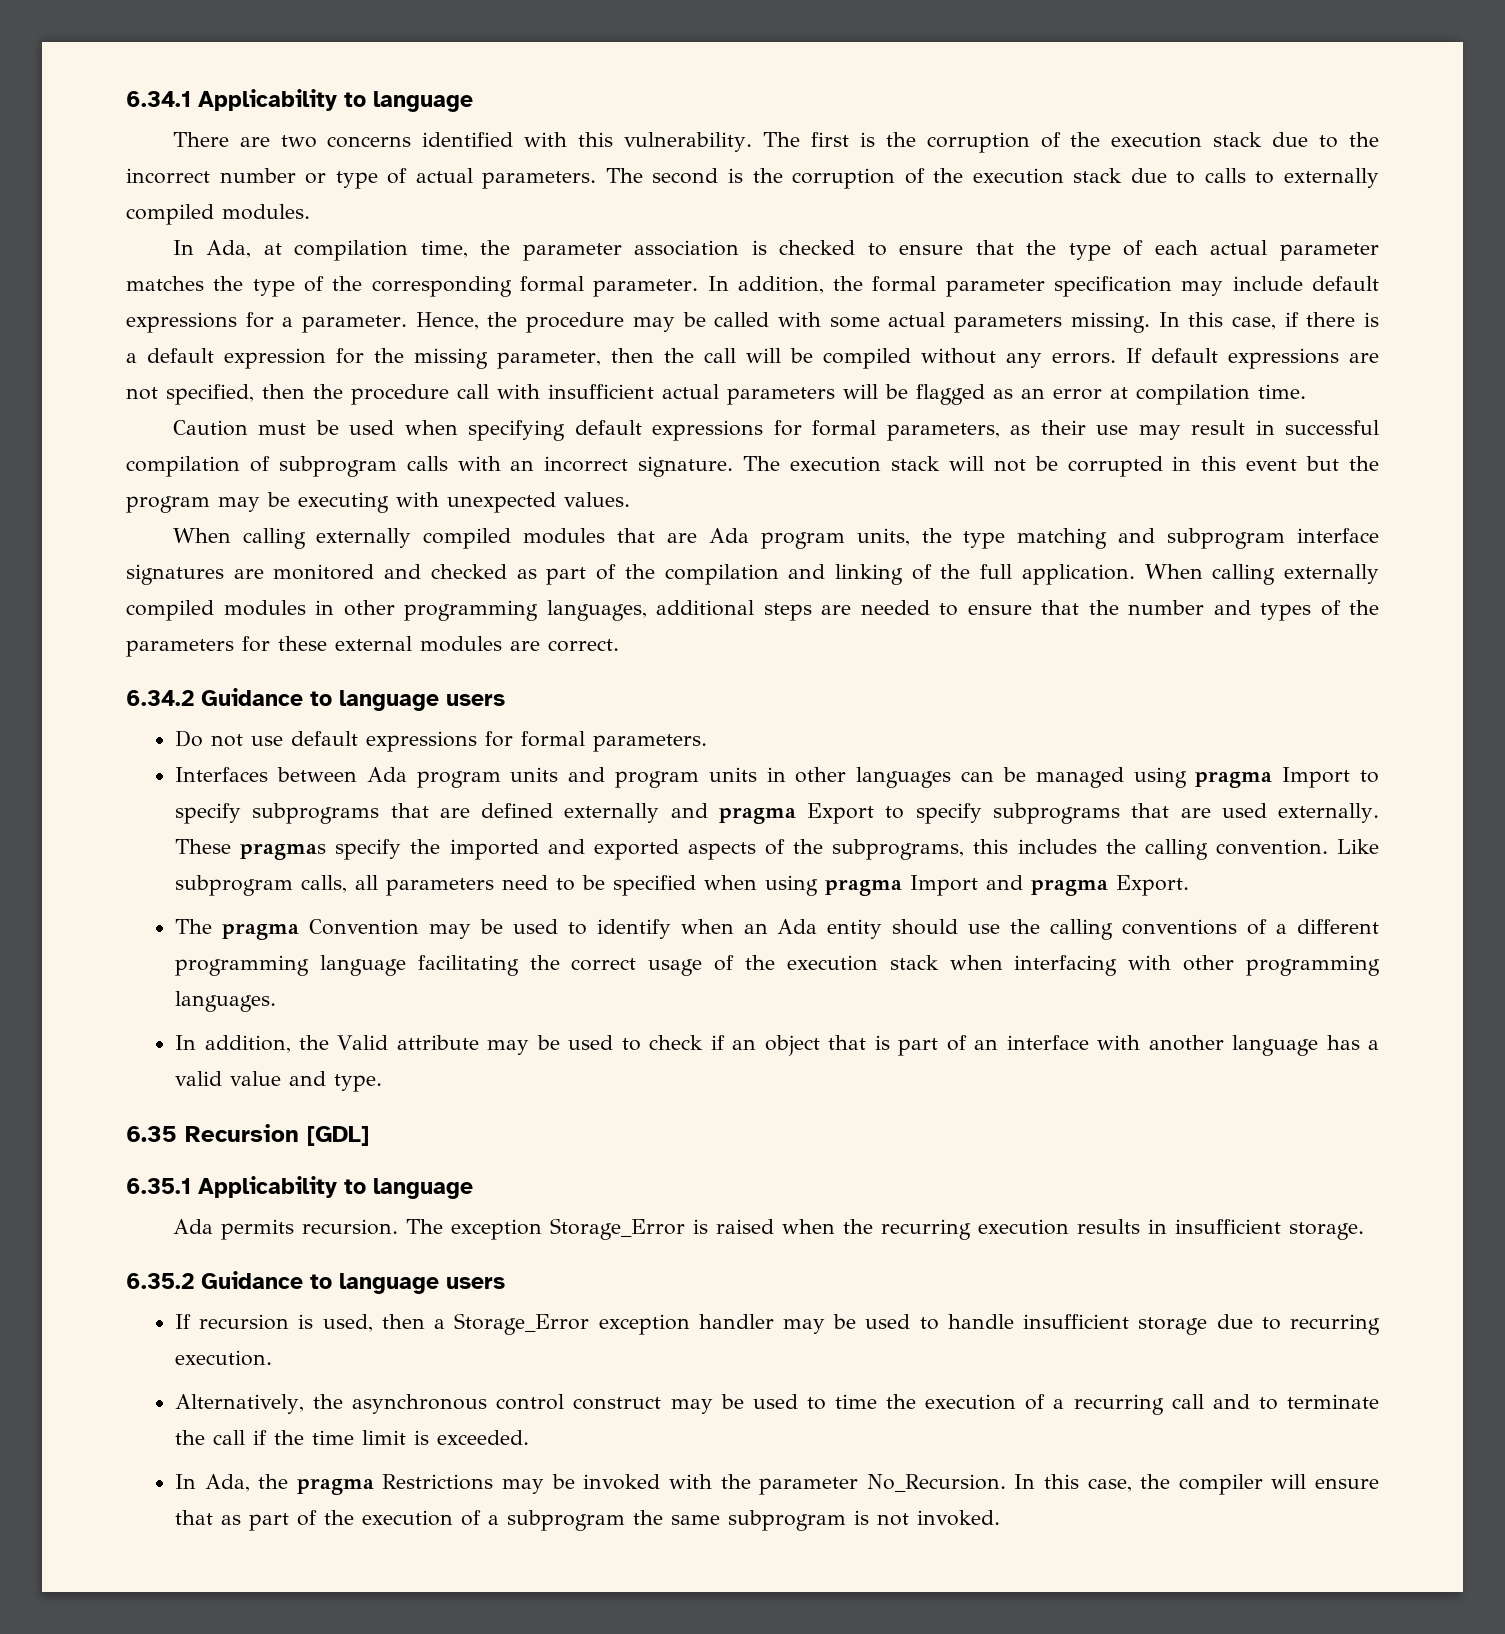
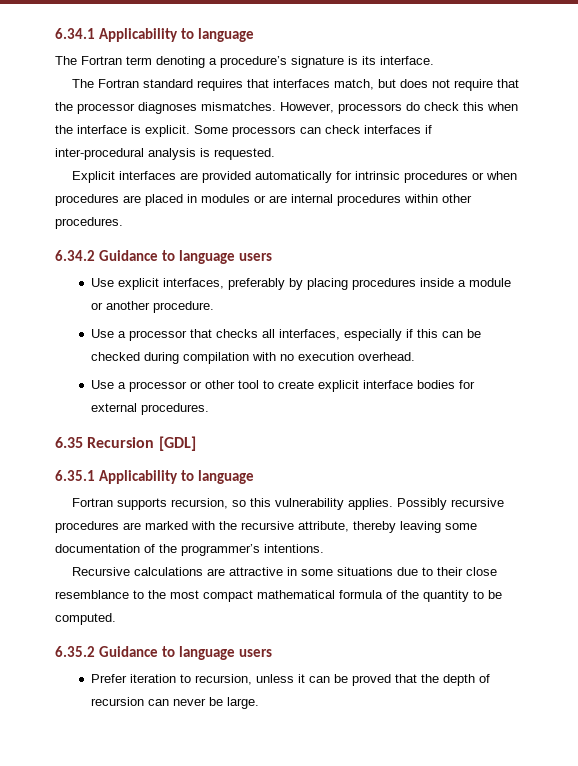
- There are two concerns identified with this vulnerability. The first is the corruption of the execution stack due to the incorrect number or type of actual parameters. The second is the corruption of the execution stack due to calls to externally compiled modules.
- In Ada, at compilation time, the parameter association is checked to ensure that the type of each actual parameter matches the type of the corresponding formal parameter. In addition, the formal parameter specification may include default expressions for a parameter. Hence, the procedure may be called with some actual parameters missing. In this case, if there is a default expression for the missing parameter, then the call will be compiled without any errors. If default expressions are not specified, then the procedure call with insufficient actual parameters will be flagged as an error at compilation time.
- Caution must be used when specifying default expressions for formal parameters, as their use may result in successful compilation of subprogram calls with an incorrect signature. The execution stack will not be corrupted in this event but the program may be executing with unexpected values.
- When calling externally compiled modules that are Ada program units, the type matching and subprogram interface signatures are monitored and checked as part of the compilation and linking of the full application. When calling externally compiled modules in other programming languages, additional steps are needed to ensure that the number and types of the parameters for these external modules are correct.
+ The Fortran term denoting a procedure’s signature is its interface.
+ The Fortran standard requires that interfaces match, but does not require that the processor diagnoses mismatches. However, processors do check this when the interface is explicit. Some processors can check interfaces if inter-procedural analysis is requested.
+ Explicit interfaces are provided automatically for intrinsic procedures or when procedures are placed in modules or are internal procedures within other procedures.
- Do not use default expressions for formal parameters.
- Interfaces between Ada program units and program units in other languages can be managed using pragma Import to specify subprograms that are defined externally and pragma Export to specify subprograms that are used externally. These pragmas specify the imported and exported aspects of the subprograms, this includes the calling convention. Like subprogram calls, all parameters need to be specified when using pragma Import and pragma Export.
- The pragma Convention may be used to identify when an Ada entity should use the calling conventions of a different programming language facilitating the correct usage of the execution stack when interfacing with other programming languages.
- In addition, the Valid attribute may be used to check if an object that is part of an interface with another language has a valid value and type.
+ Use explicit interfaces, preferably by placing procedures inside a module or another procedure.
+ Use a processor that checks all interfaces, especially if this can be checked during compilation with no execution overhead.
+ Use a processor or other tool to create explicit interface bodies for external procedures.
- Ada permits recursion. The exception Storage_Error is raised when the recurring execution results in insufficient storage.
+ Fortran supports recursion, so this vulnerability applies. Possibly recursive procedures are marked with the recursive attribute, thereby leaving some documentation of the programmer’s intentions.
+ Recursive calculations are attractive in some situations due to their close resemblance to the most compact mathematical formula of the quantity to be computed.
- If recursion is used, then a Storage_Error exception handler may be used to handle insufficient storage due to recurring execution.
- Alternatively, the asynchronous control construct may be used to time the execution of a recurring call and to terminate the call if the time limit is exceeded.
- In Ada, the pragma Restrictions may be invoked with the parameter No_Recursion. In this case, the compiler will ensure that as part of the execution of a subprogram the same subprogram is not invoked.
+ Prefer iteration to recursion, unless it can be proved that the depth of recursion can never be large.

